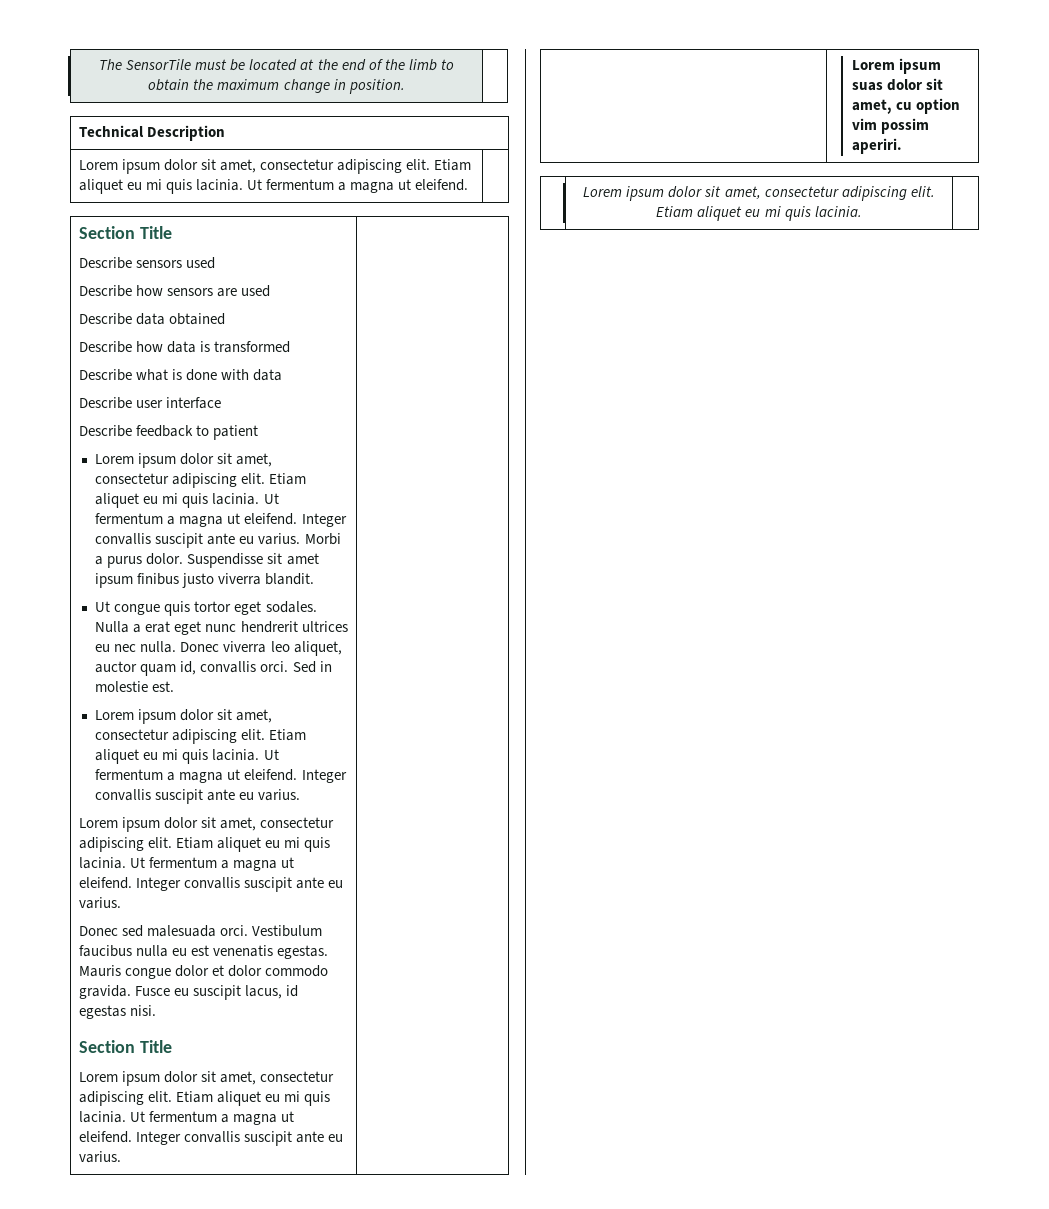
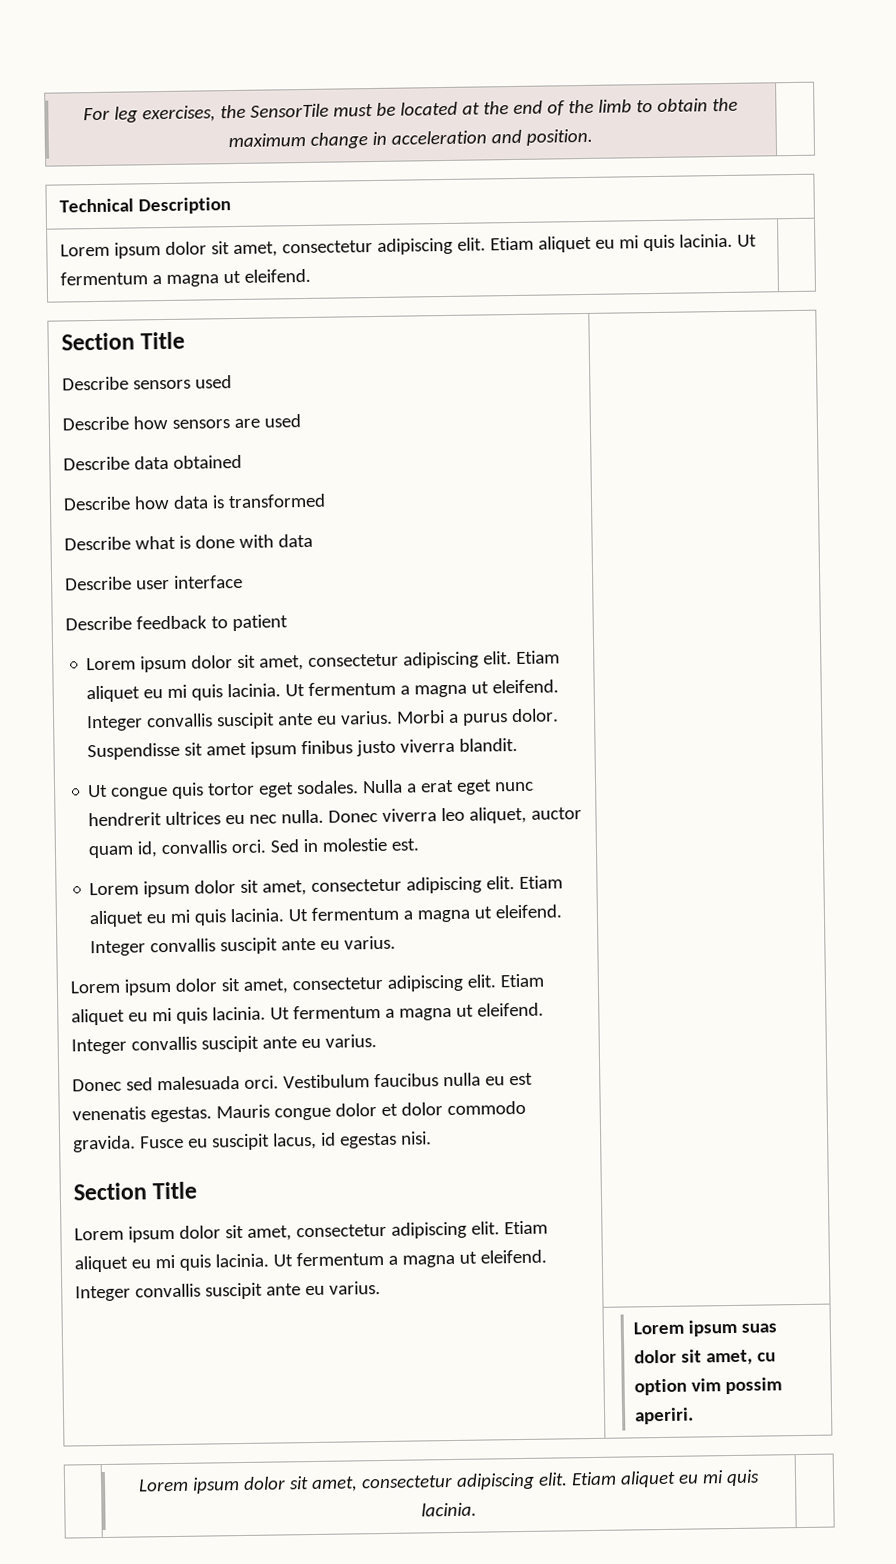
- The SensorTile must be located at the end of the limb to obtain the maximum change in position. |
+ For leg exercises, the SensorTile must be located at the end of the limb to obtain the maximum change in acceleration and position. |

